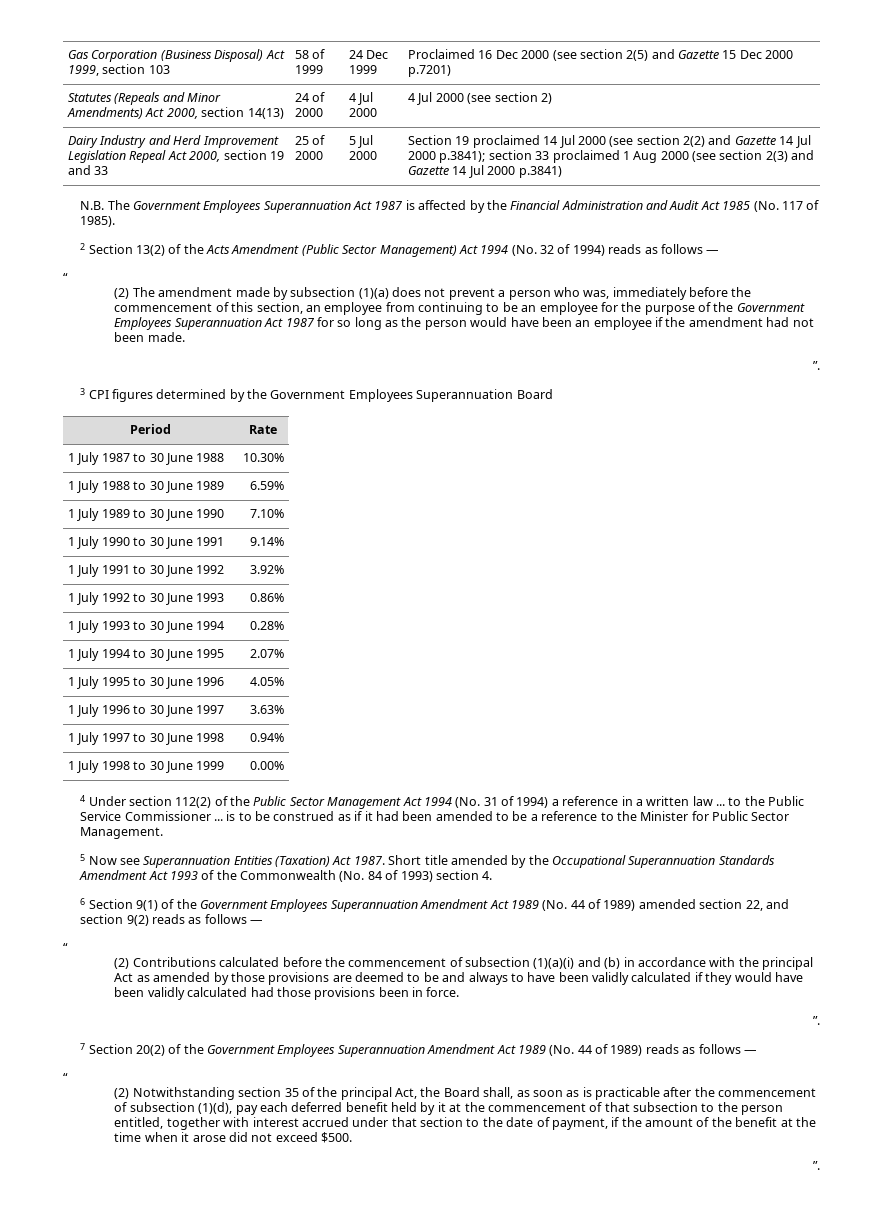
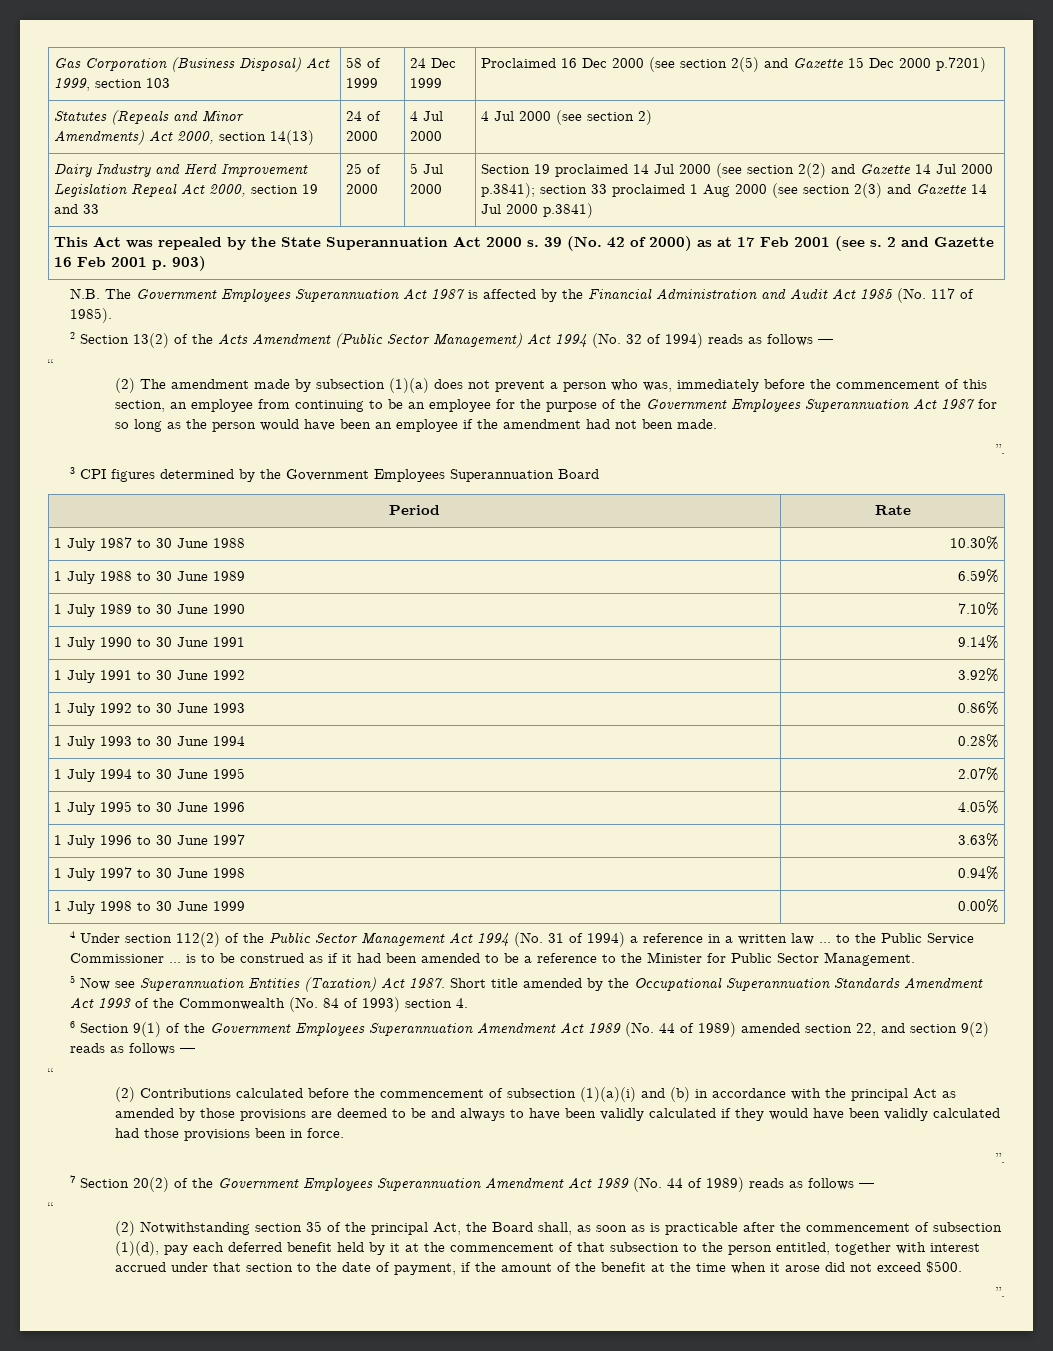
+ This Act was repealed by the State Superannuation Act 2000 s. 39 (No. 42 of 2000) as at 17 Feb 2001 (see s. 2 and Gazette 16 Feb 2001 p. 903)

